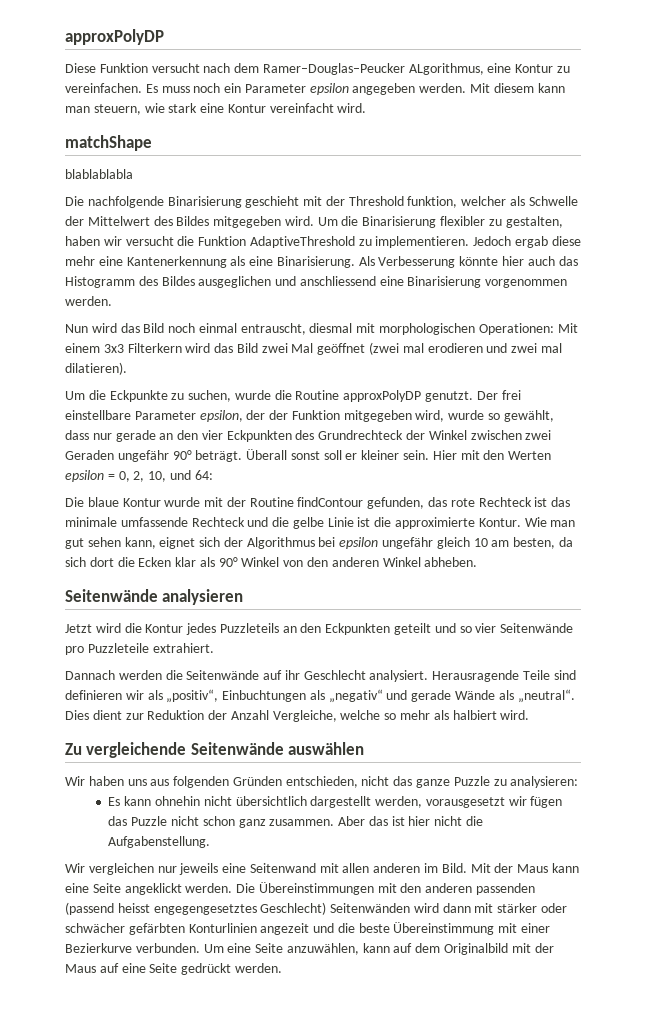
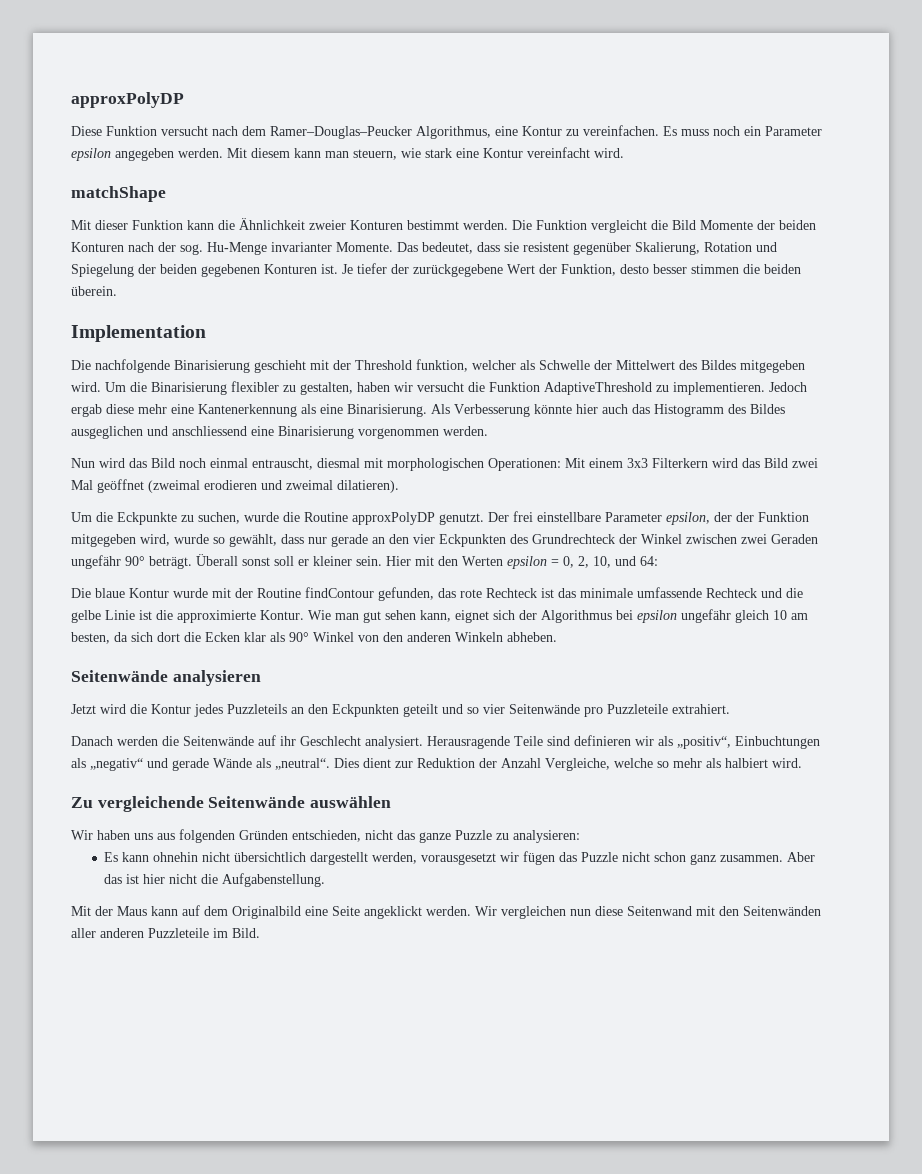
- Diese Funktion versucht nach dem Ramer–Douglas–Peucker ALgorithmus, eine Kontur zu vereinfachen.
+ Diese Funktion versucht nach dem Ramer–Douglas–Peucker Algorithmus, eine Kontur zu vereinfachen.
- blablablabla
+ Mit dieser Funktion kann die Ähnlichkeit zweier Konturen bestimmt werden. Die Funktion vergleicht die Bild Momente der beiden Konturen nach der sog. Hu-Menge invarianter Momente. Das bedeutet, dass sie resistent gegenüber Skalierung, Rotation und Spiegelung der beiden gegebenen Konturen ist. Je tiefer der zurückgegebene Wert der Funktion, desto besser stimmen die beiden überein.
+ Implementation
- Nun wird das Bild noch einmal entrauscht, diesmal mit morphologischen Operationen: Mit einem 3x3 Filterkern wird das Bild zwei Mal geöffnet (zwei mal erodieren und zwei mal dilatieren).
+ Nun wird das Bild noch einmal entrauscht, diesmal mit morphologischen Operationen: Mit einem 3x3 Filterkern wird das Bild zwei Mal geöffnet (zweimal erodieren und zweimal dilatieren).
- Wie man gut sehen kann, eignet sich der Algorithmus bei epsilon ungefähr gleich 10 am besten, da sich dort die Ecken klar als 90° Winkel von den anderen Winkel abheben.
+ Wie man gut sehen kann, eignet sich der Algorithmus bei epsilon ungefähr gleich 10 am besten, da sich dort die Ecken klar als 90° Winkel von den anderen Winkeln abheben.
- Dannach werden die Seitenwände auf ihr Geschlecht analysiert.
+ Danach werden die Seitenwände auf ihr Geschlecht analysiert.
- Wir vergleichen nur jeweils eine Seitenwand mit allen anderen im Bild. Mit der Maus kann eine Seite angeklickt werden.
+ Mit der Maus kann auf dem Originalbild eine Seite angeklickt werden.
- Die Übereinstimmungen mit den anderen passenden (passend heisst engegengesetztes Geschlecht) Seitenwänden wird dann mit stärker oder schwächer gefärbten Konturlinien angezeit und die beste Übereinstimmung mit einer Bezierkurve verbunden. Um eine Seite anzuwählen, kann auf dem Originalbild mit der Maus auf eine Seite gedrückt werden.
+ Wir vergleichen nun diese Seitenwand mit den Seitenwänden aller anderen Puzzleteile im Bild.

